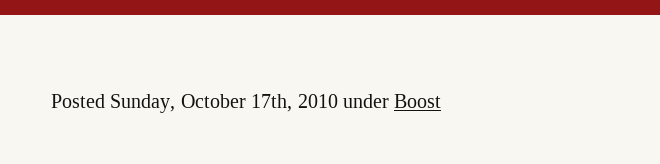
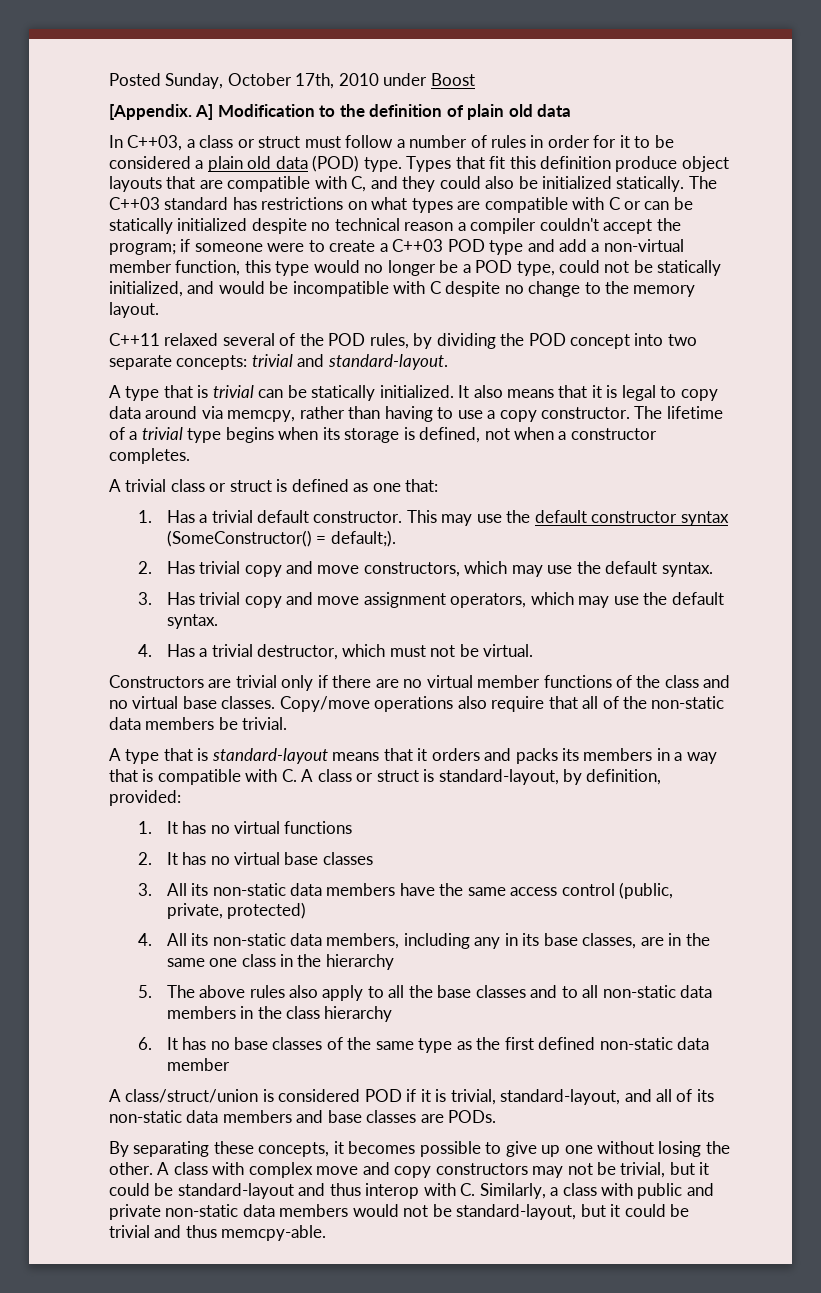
+ [Appendix. A] Modification to the definition of plain old data
+ In C++03, a class or struct must follow a number of rules in order for it to be considered a plain old data (POD) type. Types that fit this definition produce object layouts that are compatible with C, and they could also be initialized statically. The C++03 standard has restrictions on what types are compatible with C or can be statically initialized despite no technical reason a compiler couldn't accept the program; if someone were to create a C++03 POD type and add a non-virtual member function, this type would no longer be a POD type, could not be statically initialized, and would be incompatible with C despite no change to the memory layout.
+ C++11 relaxed several of the POD rules, by dividing the POD concept into two separate concepts: trivial and standard-layout.
+ A type that is trivial can be statically initialized. It also means that it is legal to copy data around via memcpy, rather than having to use a copy constructor. The lifetime of a trivial type begins when its storage is defined, not when a constructor completes.
+ A trivial class or struct is defined as one that:
+ 1. Has a trivial default constructor. This may use the default constructor syntax (SomeConstructor() = default;).
+ 2. Has trivial copy and move constructors, which may use the default syntax.
+ 3. Has trivial copy and move assignment operators, which may use the default syntax.
+ 4. Has a trivial destructor, which must not be virtual.
+ Constructors are trivial only if there are no virtual member functions of the class and no virtual base classes. Copy/move operations also require that all of the non-static data members be trivial.
+ A type that is standard-layout means that it orders and packs its members in a way that is compatible with C. A class or struct is standard-layout, by definition, provided:
+ 1. It has no virtual functions
+ 2. It has no virtual base classes
+ 3. All its non-static data members have the same access control (public, private, protected)
+ 4. All its non-static data members, including any in its base classes, are in the same one class in the hierarchy
+ 5. The above rules also apply to all the base classes and to all non-static data members in the class hierarchy
+ 6. It has no base classes of the same type as the first defined non-static data member
+ A class/struct/union is considered POD if it is trivial, standard-layout, and all of its non-static data members and base classes are PODs.
+ By separating these concepts, it becomes possible to give up one without losing the other. A class with complex move and copy constructors may not be trivial, but it could be standard-layout and thus interop with C. Similarly, a class with public and private non-static data members would not be standard-layout, but it could be trivial and thus memcpy-able.

